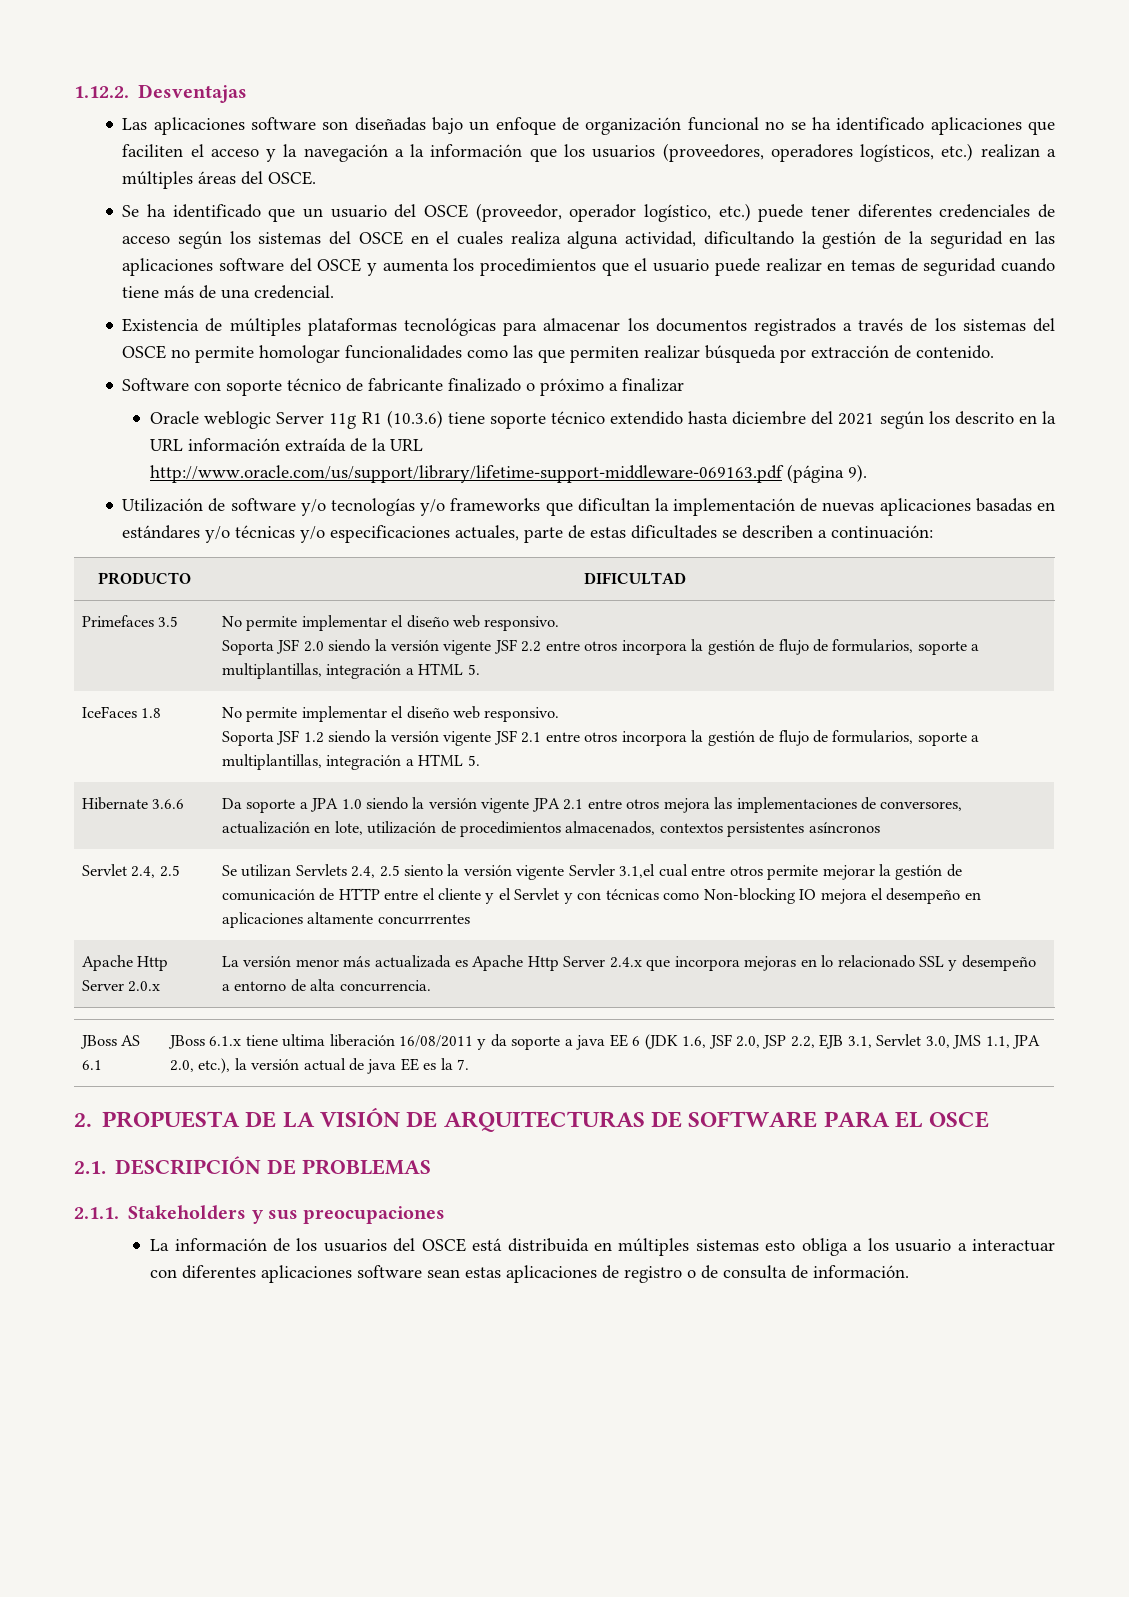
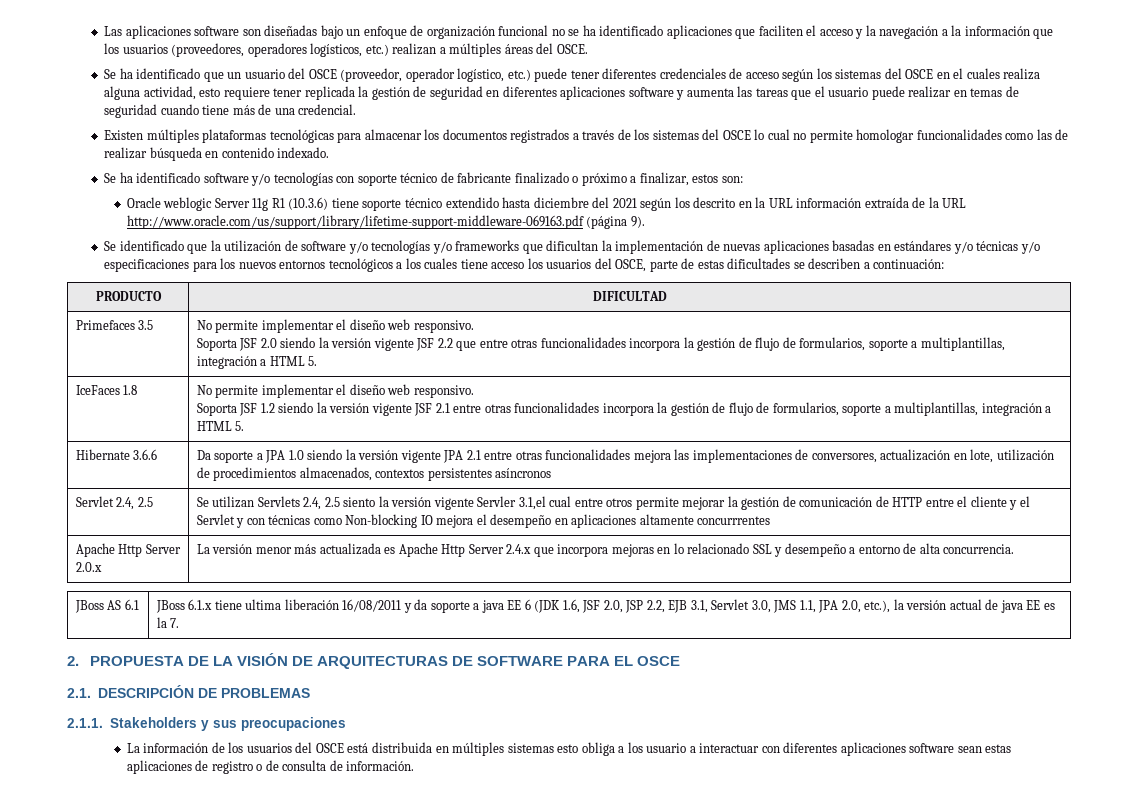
- 1.12.2. Desventajas
- Se ha identificado que un usuario del OSCE (proveedor, operador logístico, etc.) puede tener diferentes credenciales de acceso según los sistemas del OSCE en el cuales realiza alguna actividad, dificultando la gestión de la seguridad en las aplicaciones software del OSCE y aumenta los procedimientos que el usuario puede realizar en temas de seguridad cuando tiene más de una credencial.
+ Se ha identificado que un usuario del OSCE (proveedor, operador logístico, etc.) puede tener diferentes credenciales de acceso según los sistemas del OSCE en el cuales realiza alguna actividad, esto requiere tener replicada la gestión de seguridad en diferentes aplicaciones software y aumenta las tareas que el usuario puede realizar en temas de seguridad cuando tiene más de una credencial.
- Existencia de múltiples plataformas tecnológicas para almacenar los documentos registrados a través de los sistemas del OSCE no permite homologar funcionalidades como las que permiten realizar búsqueda por extracción de contenido.
- Software con soporte técnico de fabricante finalizado o próximo a finalizar
+ Existen múltiples plataformas tecnológicas para almacenar los documentos registrados a través de los sistemas del OSCE lo cual no permite homologar funcionalidades como las de realizar búsqueda en contenido indexado.
+ Se ha identificado software y/o tecnologías con soporte técnico de fabricante finalizado o próximo a finalizar, estos son:
- Utilización de software y/o tecnologías y/o frameworks que dificultan la implementación de nuevas aplicaciones basadas en estándares y/o técnicas y/o especificaciones actuales, parte de estas dificultades se describen a continuación:
+ Se identificado que la utilización de software y/o tecnologías y/o frameworks que dificultan la implementación de nuevas aplicaciones basadas en estándares y/o técnicas y/o especificaciones para los nuevos entornos tecnológicos a los cuales tiene acceso los usuarios del OSCE, parte de estas dificultades se describen a continuación:
  Primefaces 3.5 | No permite implementar el diseño web responsivo.
- Soporta JSF 2.0 siendo la versión vigente JSF 2.2 entre otros incorpora la gestión de flujo de formularios, soporte a multiplantillas, integración a HTML 5.
+ Soporta JSF 2.0 siendo la versión vigente JSF 2.2 que entre otras funcionalidades incorpora la gestión de flujo de formularios, soporte a multiplantillas, integración a HTML 5.
  IceFaces 1.8 | No permite implementar el diseño web responsivo.
- Soporta JSF 1.2 siendo la versión vigente JSF 2.1 entre otros incorpora la gestión de flujo de formularios, soporte a multiplantillas, integración a HTML 5.
+ Soporta JSF 1.2 siendo la versión vigente JSF 2.1 entre otras funcionalidades incorpora la gestión de flujo de formularios, soporte a multiplantillas, integración a HTML 5.
- Hibernate 3.6.6 | Da soporte a JPA 1.0 siendo la versión vigente JPA 2.1 entre otros mejora las implementaciones de conversores, actualización en lote, utilización de procedimientos almacenados, contextos persistentes asíncronos
+ Hibernate 3.6.6 | Da soporte a JPA 1.0 siendo la versión vigente JPA 2.1 entre otras funcionalidades mejora las implementaciones de conversores, actualización en lote, utilización de procedimientos almacenados, contextos persistentes asíncronos

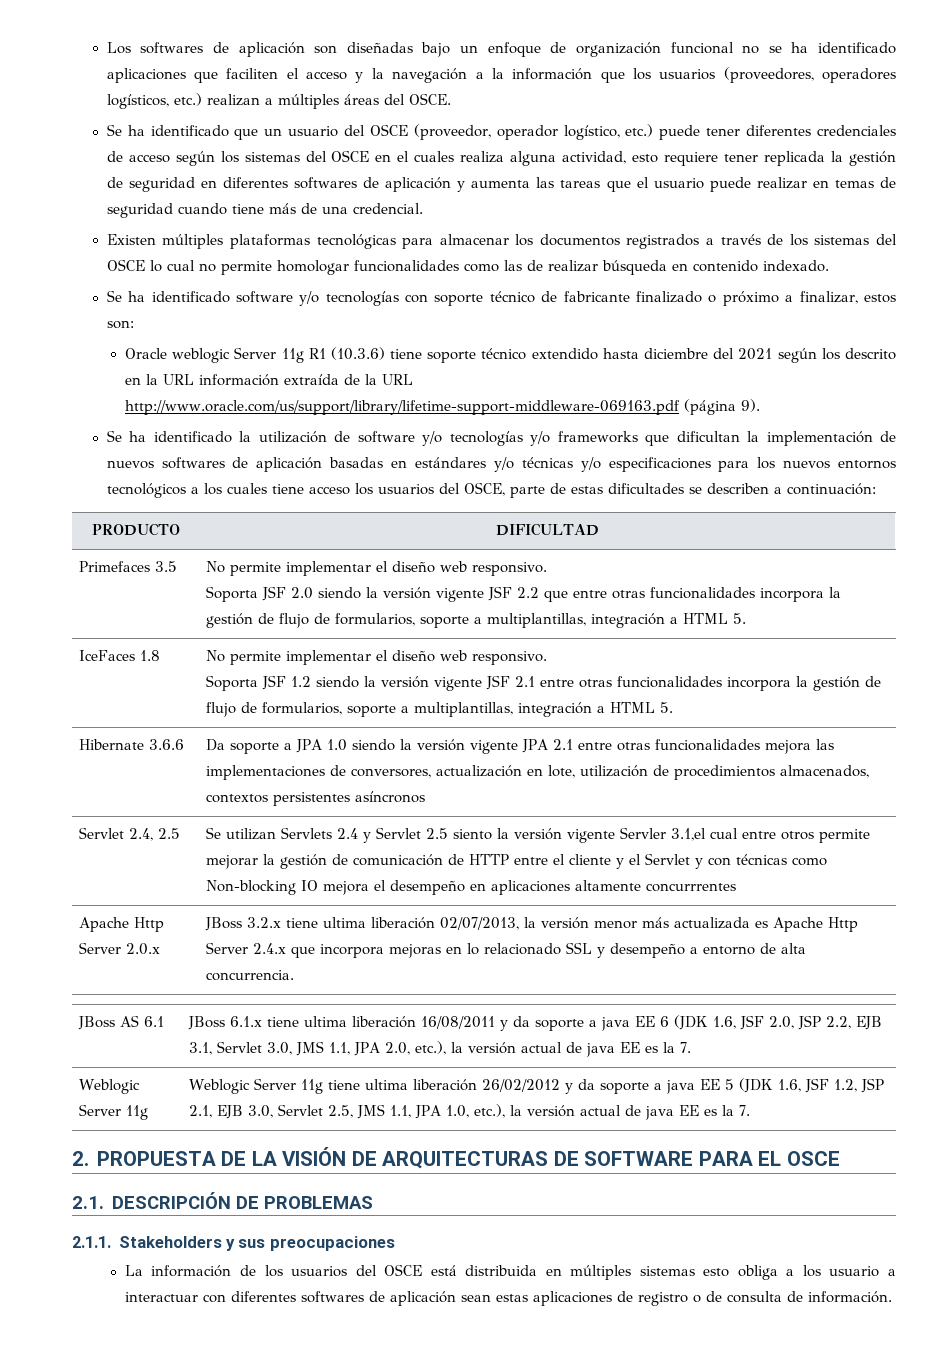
- Las aplicaciones software son diseñadas bajo un enfoque de organización funcional no se ha identificado aplicaciones que faciliten el acceso y la navegación a la información que los usuarios (proveedores, operadores logísticos, etc.) realizan a múltiples áreas del OSCE.
+ Los softwares de aplicación son diseñadas bajo un enfoque de organización funcional no se ha identificado aplicaciones que faciliten el acceso y la navegación a la información que los usuarios (proveedores, operadores logísticos, etc.) realizan a múltiples áreas del OSCE.
- Se ha identificado que un usuario del OSCE (proveedor, operador logístico, etc.) puede tener diferentes credenciales de acceso según los sistemas del OSCE en el cuales realiza alguna actividad, esto requiere tener replicada la gestión de seguridad en diferentes aplicaciones software y aumenta las tareas que el usuario puede realizar en temas de seguridad cuando tiene más de una credencial.
+ Se ha identificado que un usuario del OSCE (proveedor, operador logístico, etc.) puede tener diferentes credenciales de acceso según los sistemas del OSCE en el cuales realiza alguna actividad, esto requiere tener replicada la gestión de seguridad en diferentes softwares de aplicación y aumenta las tareas que el usuario puede realizar en temas de seguridad cuando tiene más de una credencial.
- Se identificado que la utilización de software y/o tecnologías y/o frameworks que dificultan la implementación de nuevas aplicaciones basadas en estándares y/o técnicas y/o especificaciones para los nuevos entornos tecnológicos a los cuales tiene acceso los usuarios del OSCE, parte de estas dificultades se describen a continuación:
+ Se ha identificado la utilización de software y/o tecnologías y/o frameworks que dificultan la implementación de nuevos softwares de aplicación basadas en estándares y/o técnicas y/o especificaciones para los nuevos entornos tecnológicos a los cuales tiene acceso los usuarios del OSCE, parte de estas dificultades se describen a continuación:
- Se utilizan Servlets 2.4, 2.5 siento la versión vigente Servler 3.1,el cual entre otros permite mejorar la gestión de comunicación de HTTP entre el cliente y el Servlet y con técnicas como Non-blocking IO mejora el desempeño en aplicaciones altamente concurrrentes
+ Se utilizan Servlets 2.4 y Servlet 2.5 siento la versión vigente Servler 3.1,el cual entre otros permite mejorar la gestión de comunicación de HTTP entre el cliente y el Servlet y con técnicas como Non-blocking IO mejora el desempeño en aplicaciones altamente concurrrentes
- Apache Http Server 2.0.x | La versión menor más actualizada es Apache Http Server 2.4.x que incorpora mejoras en lo relacionado SSL y desempeño a entorno de alta concurrencia.
+ Apache Http Server 2.0.x | JBoss 3.2.x tiene ultima liberación 02/07/2013, la versión menor más actualizada es Apache Http Server 2.4.x que incorpora mejoras en lo relacionado SSL y desempeño a entorno de alta concurrencia.
+ Weblogic Server 11g | Weblogic Server 11g tiene ultima liberación 26/02/2012 y da soporte a java EE 5 (JDK 1.6, JSF 1.2, JSP 2.1, EJB 3.0, Servlet 2.5, JMS 1.1, JPA 1.0, etc.), la versión actual de java EE es la 7.
- La información de los usuarios del OSCE está distribuida en múltiples sistemas esto obliga a los usuario a interactuar con diferentes aplicaciones software sean estas aplicaciones de registro o de consulta de información.
+ La información de los usuarios del OSCE está distribuida en múltiples sistemas esto obliga a los usuario a interactuar con diferentes softwares de aplicación sean estas aplicaciones de registro o de consulta de información.

